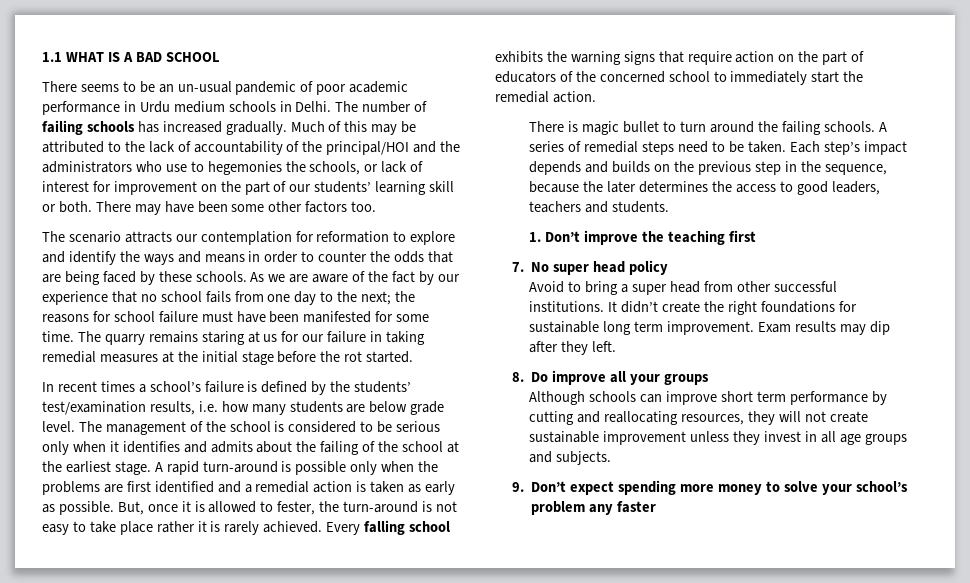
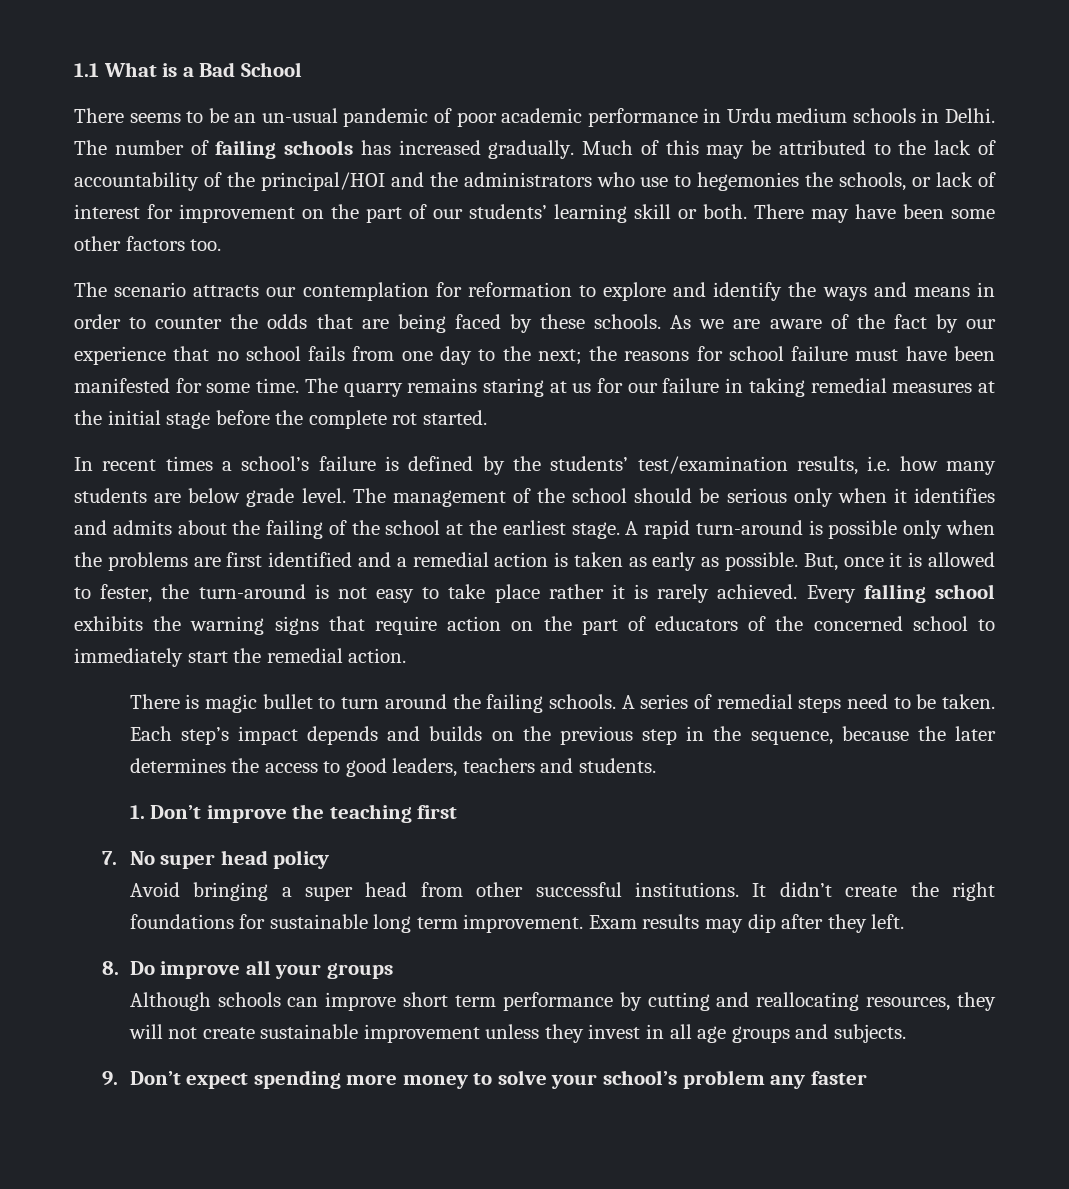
- 1.1 WHAT IS A BAD SCHOOL
+ 1.1 What is a Bad School
- The quarry remains staring at us for our failure in taking remedial measures at the initial stage before the rot started.
+ The quarry remains staring at us for our failure in taking remedial measures at the initial stage before the complete rot started.
- The management of the school is considered to be serious only when it identifies and admits about the failing of the school at the earliest stage.
+ The management of the school should be serious only when it identifies and admits about the failing of the school at the earliest stage.
- Avoid to bring a super head from other successful institutions.
+ Avoid bringing a super head from other successful institutions.

